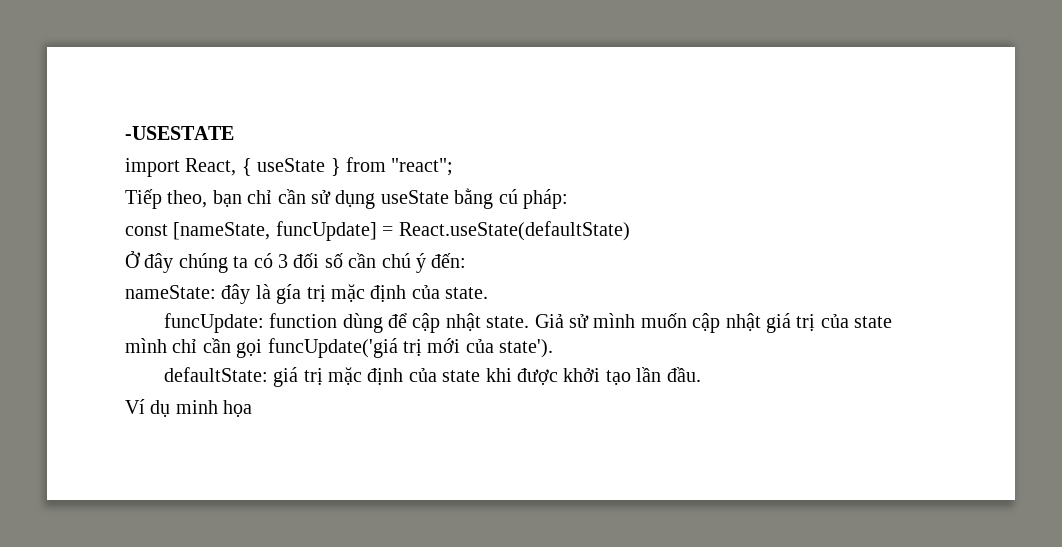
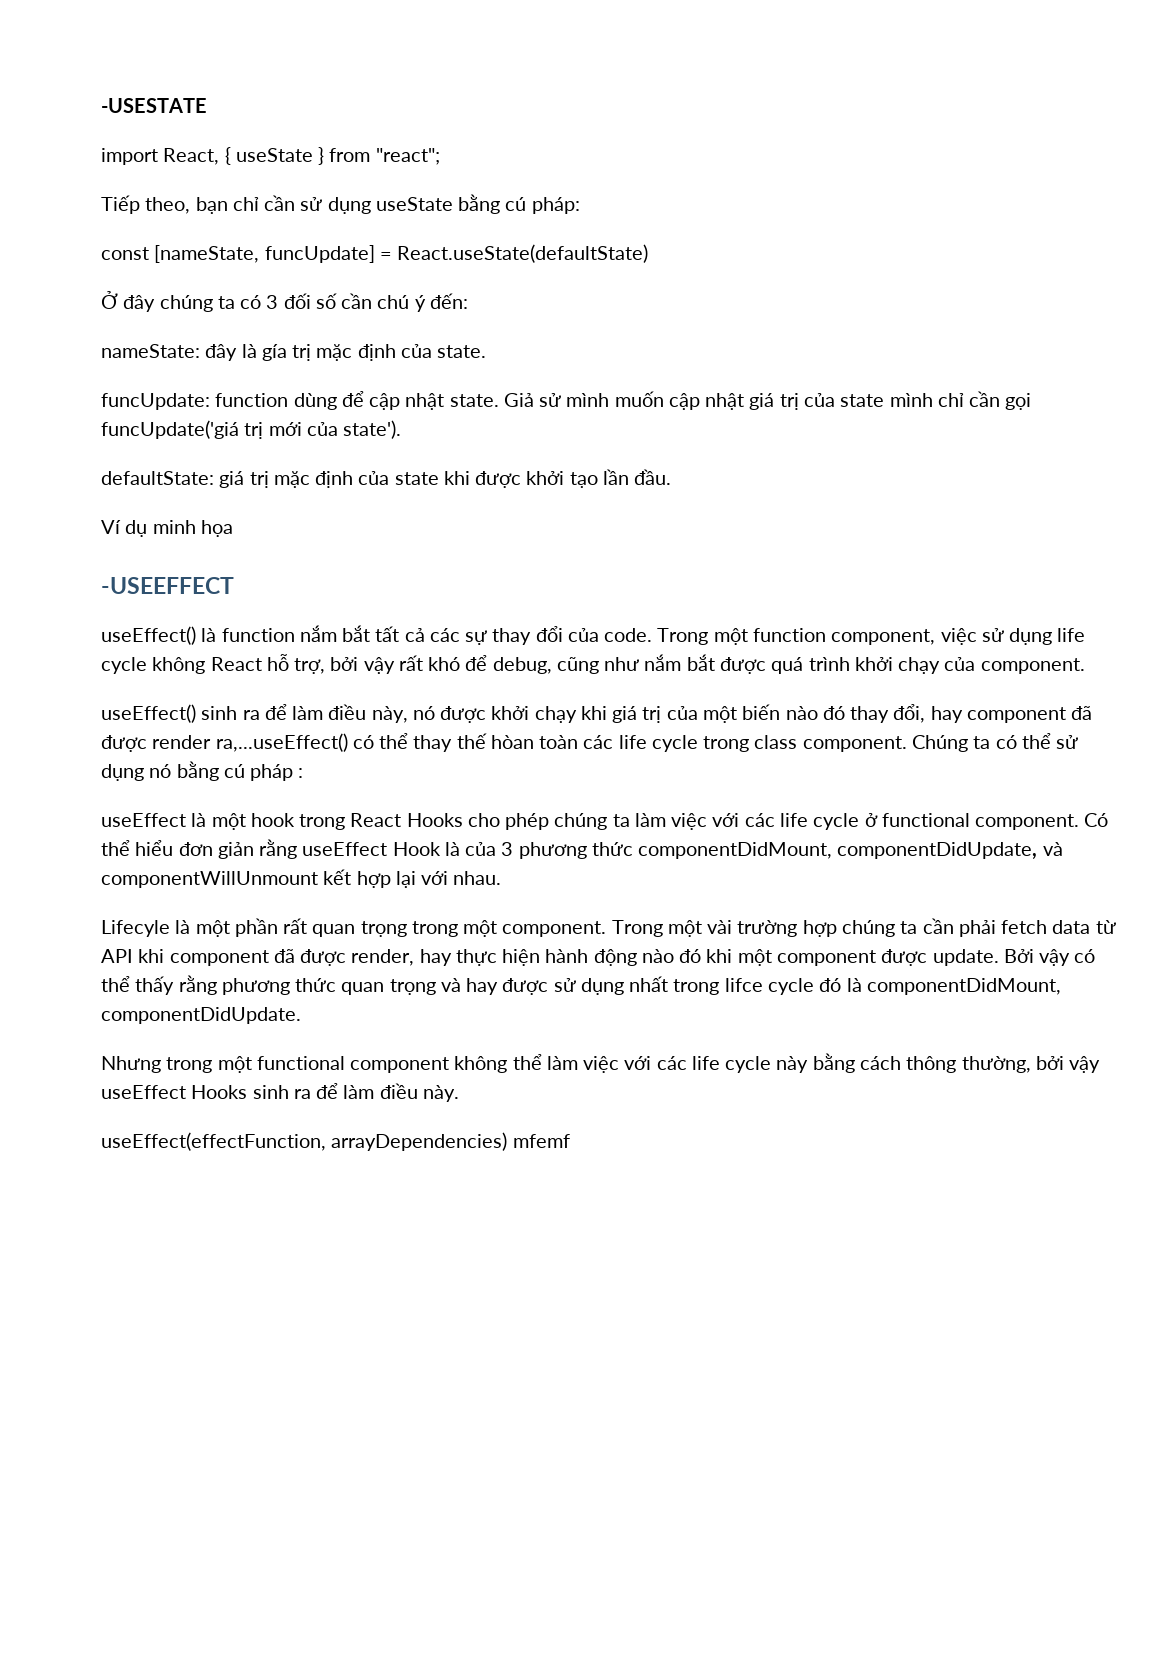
+ -USEEFFECT
+ useEffect() là function nắm bắt tất cả các sự thay đổi của code. Trong một function component, việc sử dụng life cycle không React hỗ trợ, bởi vậy rất khó để debug, cũng như nắm bắt được quá trình khởi chạy của component.
+ useEffect() sinh ra để làm điều này, nó được khởi chạy khi giá trị của một biến nào đó thay đổi, hay component đã được render ra,...useEffect() có thể thay thế hòan toàn các life cycle trong class component. Chúng ta có thể sử dụng nó bằng cú pháp :
+ useEffect là một hook trong React Hooks cho phép chúng ta làm việc với các life cycle ở functional component. Có thể hiểu đơn giản rằng useEffect Hook là của 3 phương thức componentDidMount, componentDidUpdate, và componentWillUnmount kết hợp lại với nhau.
+ Lifecyle là một phần rất quan trọng trong một component. Trong một vài trường hợp chúng ta cần phải fetch data từ API khi component đã được render, hay thực hiện hành động nào đó khi một component được update. Bởi vậy có thể thấy rằng phương thức quan trọng và hay được sử dụng nhất trong lifce cycle đó là componentDidMount, componentDidUpdate.
+ Nhưng trong một functional component không thể làm việc với các life cycle này bằng cách thông thường, bởi vậy useEffect Hooks sinh ra để làm điều này.
+ useEffect(effectFunction, arrayDependencies) mfemf

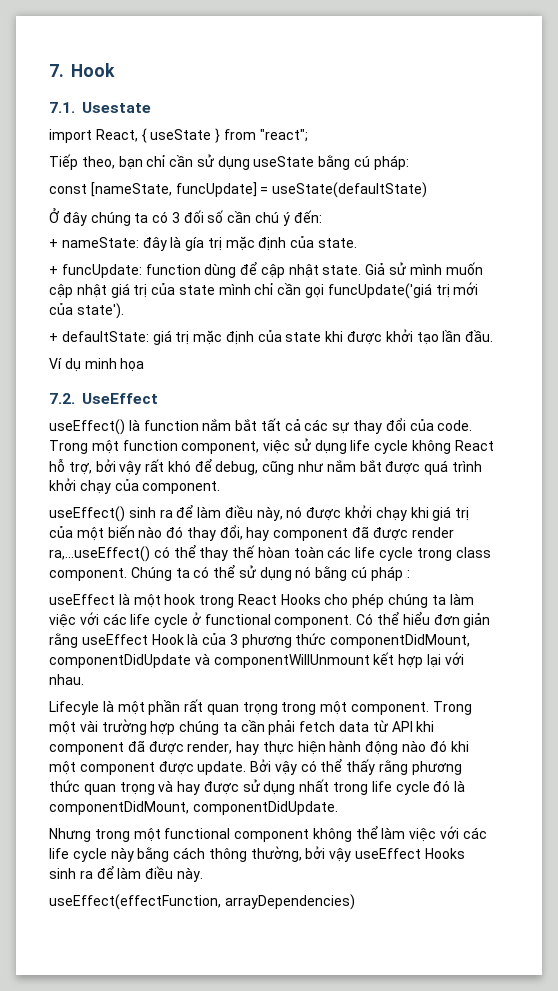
- -USESTATE
+ 7. Hook
+ 7.1. Usestate
- const [nameState, funcUpdate] = React.useState(defaultState)
+ const [nameState, funcUpdate] = useState(defaultState)
- nameState: đây là gía trị mặc định của state.
+ + nameState: đây là gía trị mặc định của state.
- funcUpdate: function dùng để cập nhật state.
+ + funcUpdate: function dùng để cập nhật state.
- defaultState: giá trị mặc định của state khi được khởi tạo lần đầu.
+ + defaultState: giá trị mặc định của state khi được khởi tạo lần đầu.
- -USEEFFECT
+ 7.2. UseEffect
- Có thể hiểu đơn giản rằng useEffect Hook là của 3 phương thức componentDidMount, componentDidUpdate, và componentWillUnmount kết hợp lại với nhau.
+ Có thể hiểu đơn giản rằng useEffect Hook là của 3 phương thức componentDidMount, componentDidUpdate và componentWillUnmount kết hợp lại với nhau.
- Bởi vậy có thể thấy rằng phương thức quan trọng và hay được sử dụng nhất trong lifce cycle đó là componentDidMount, componentDidUpdate.
+ Bởi vậy có thể thấy rằng phương thức quan trọng và hay được sử dụng nhất trong life cycle đó là componentDidMount, componentDidUpdate.
- useEffect(effectFunction, arrayDependencies) mfemf
+ useEffect(effectFunction, arrayDependencies)

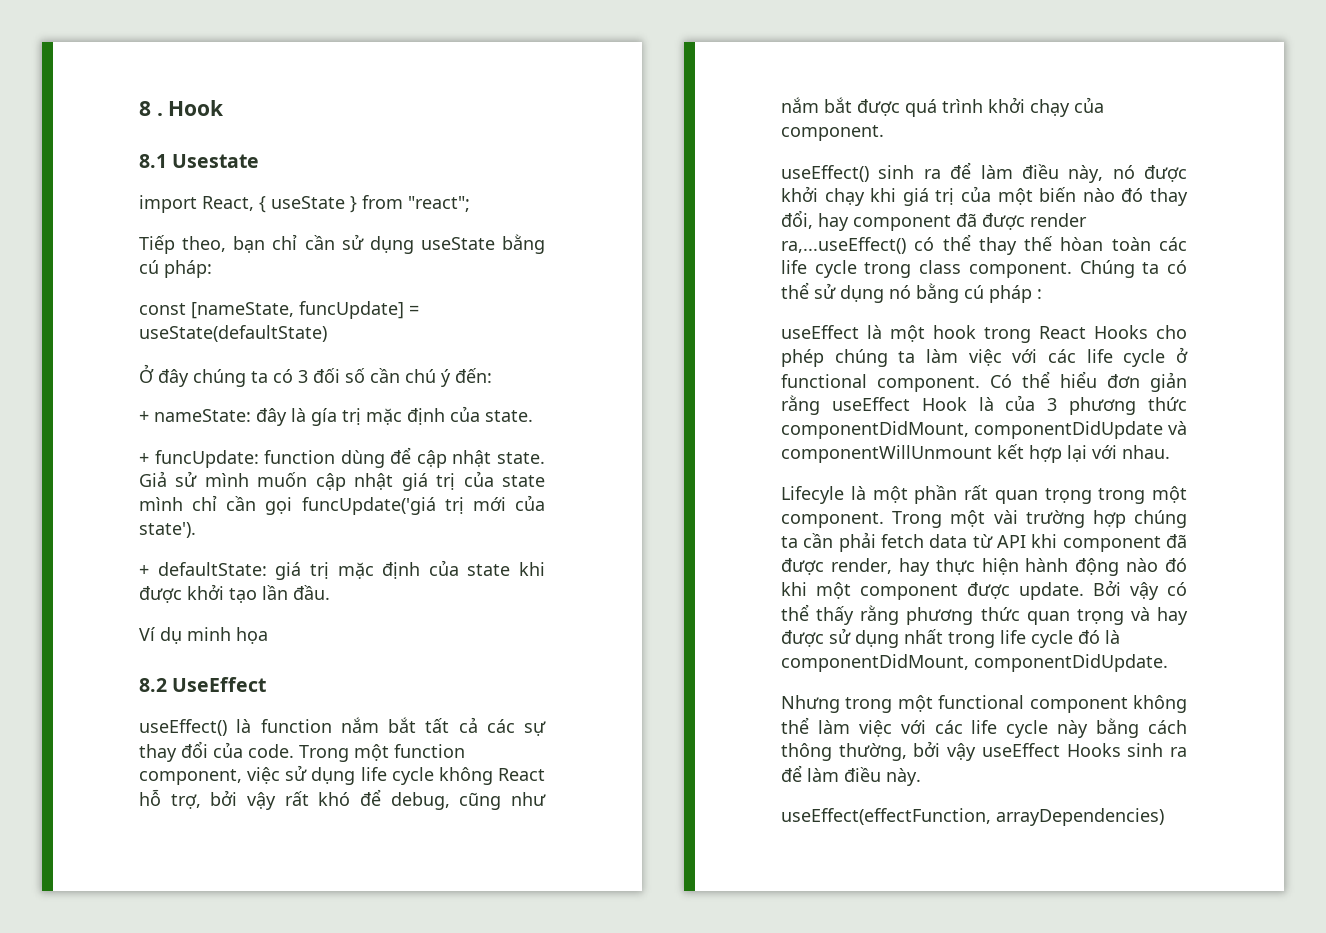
- 7. Hook
+ 8 . Hook
- 7.1. Usestate
+ 8.1 Usestate
- 7.2. UseEffect
+ 8.2 UseEffect

